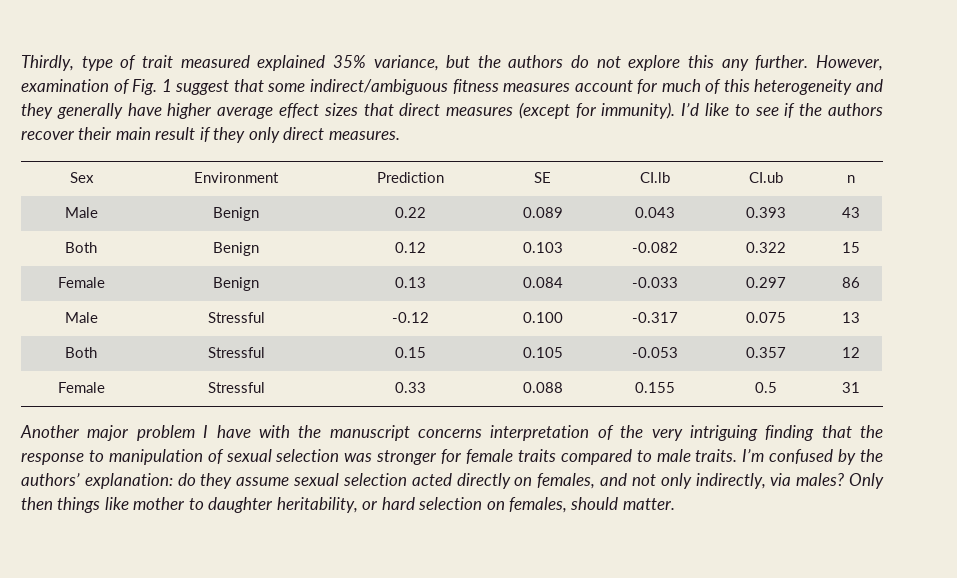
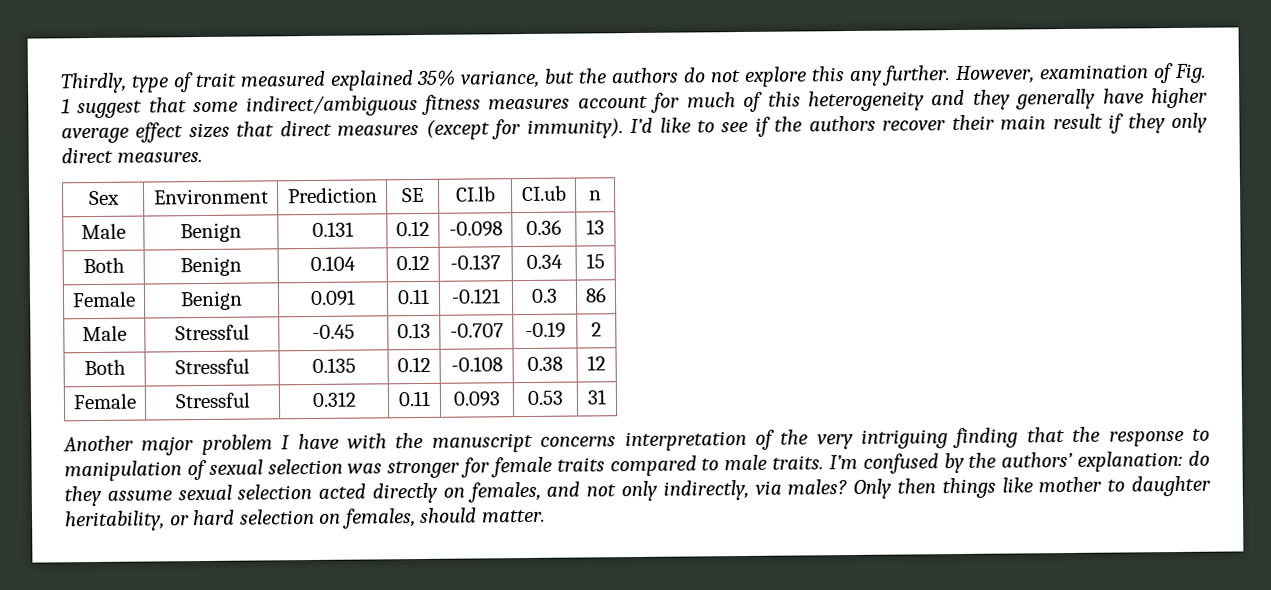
- Male | Benign | 0.22 | 0.089 | 0.043 | 0.393 | 43
+ Male | Benign | 0.131 | 0.12 | -0.098 | 0.36 | 13
- Both | Benign | 0.12 | 0.103 | -0.082 | 0.322 | 15
+ Both | Benign | 0.104 | 0.12 | -0.137 | 0.34 | 15
- Female | Benign | 0.13 | 0.084 | -0.033 | 0.297 | 86
+ Female | Benign | 0.091 | 0.11 | -0.121 | 0.3 | 86
- Male | Stressful | -0.12 | 0.100 | -0.317 | 0.075 | 13
- Both | Stressful | 0.15 | 0.105 | -0.053 | 0.357 | 12
+ Male | Stressful | -0.45 | 0.13 | -0.707 | -0.19 | 2
+ Both | Stressful | 0.135 | 0.12 | -0.108 | 0.38 | 12
- Female | Stressful | 0.33 | 0.088 | 0.155 | 0.5 | 31
+ Female | Stressful | 0.312 | 0.11 | 0.093 | 0.53 | 31

